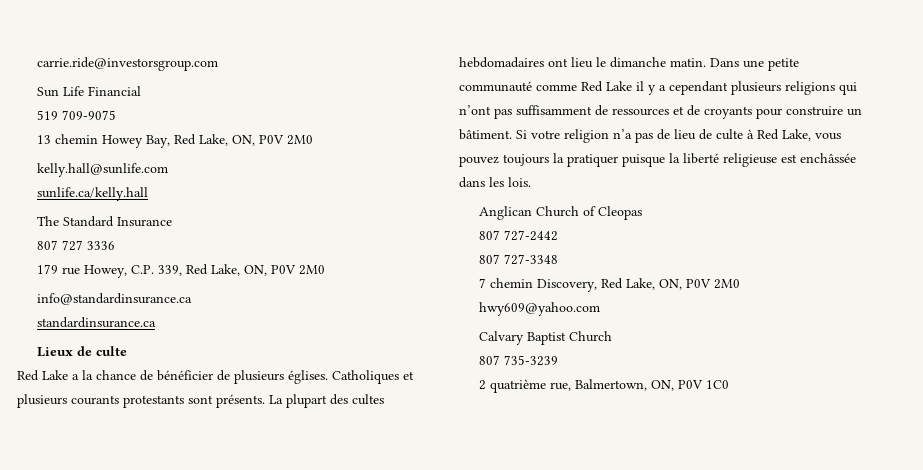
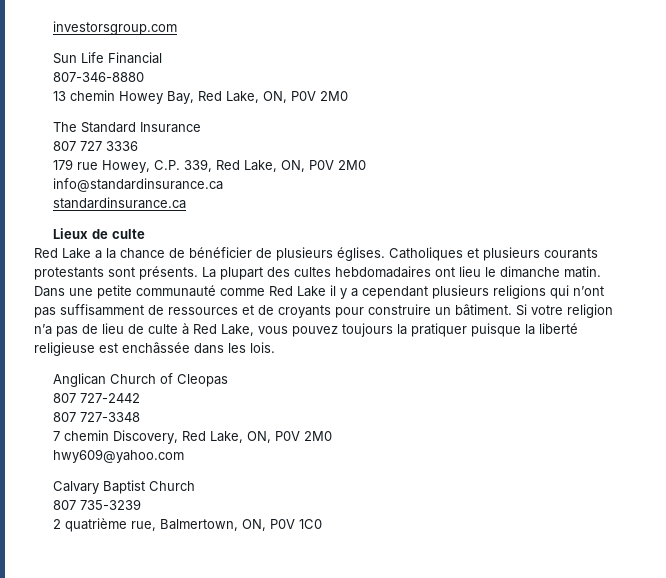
- carrie.ride@investorsgroup.com
+ investorsgroup.com
- 519 709-9075
+ 807-346-8880
- kelly.hall@sunlife.com
- sunlife.ca/kelly.hall

